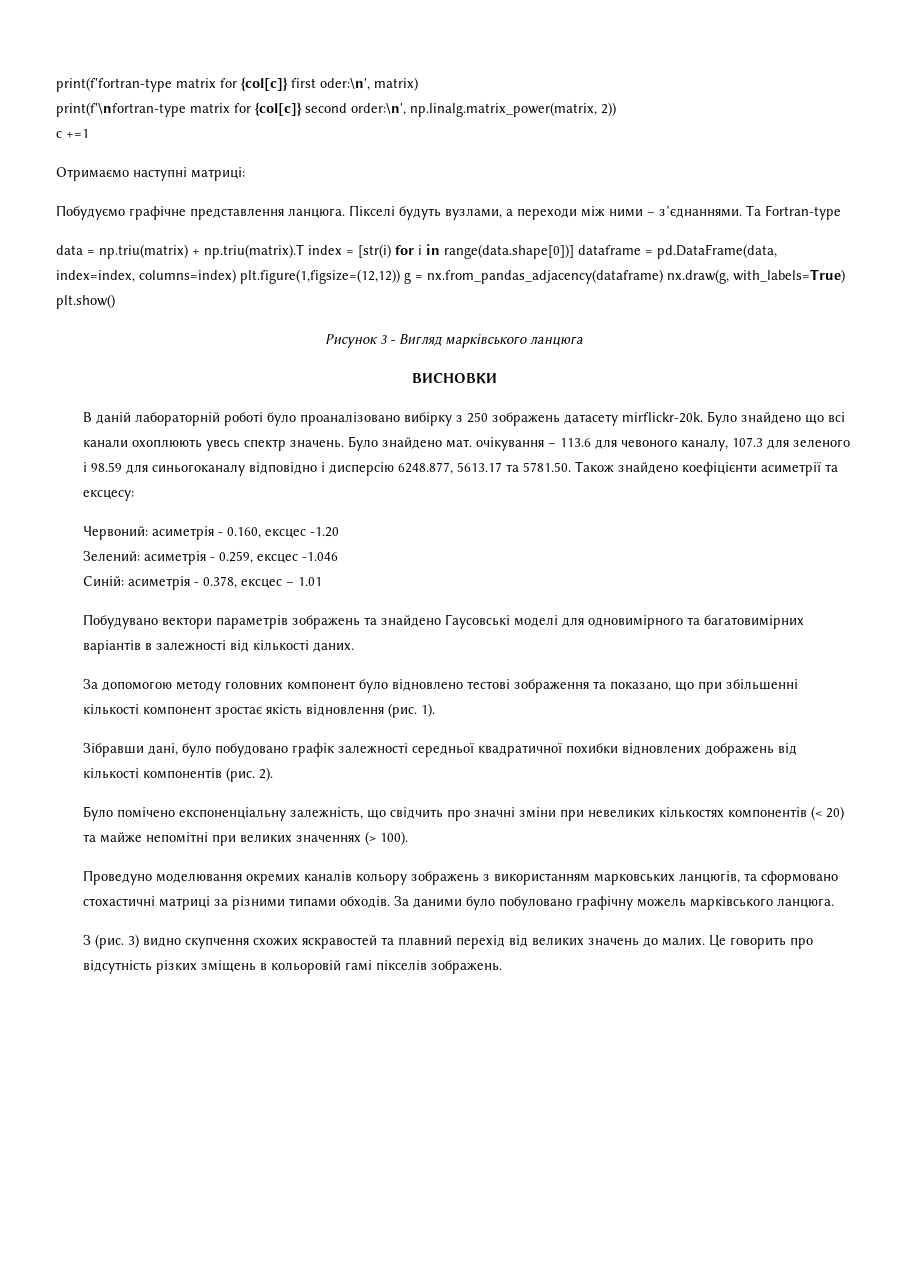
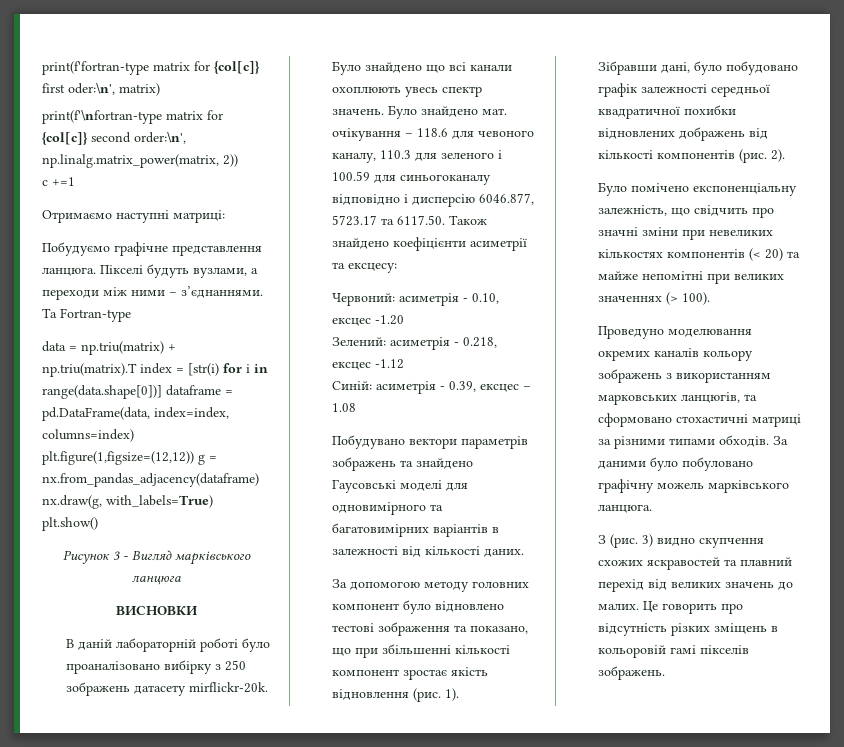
- Було знайдено мат. очікування – 113.6 для чевоного каналу, 107.3 для зеленого і 98.59 для синьогоканалу відповідно і дисперсію 6248.877, 5613.17 та 5781.50. Також знайдено коефіцієнти асиметрії та ексцесу:
+ Було знайдено мат. очікування – 118.6 для чевоного каналу, 110.3 для зеленого і 100.59 для синьогоканалу відповідно і дисперсію 6046.877, 5723.17 та 6117.50. Також знайдено коефіцієнти асиметрії та ексцесу:
- Червоний: асиметрія - 0.160, ексцес -1.20
+ Червоний: асиметрія - 0.10, ексцес -1.20
- Зелений: асиметрія - 0.259, ексцес -1.046
+ Зелений: асиметрія - 0.218, ексцес -1.12
- Синій: асиметрія - 0.378, ексцес – 1.01
+ Синій: асиметрія - 0.39, ексцес – 1.08

